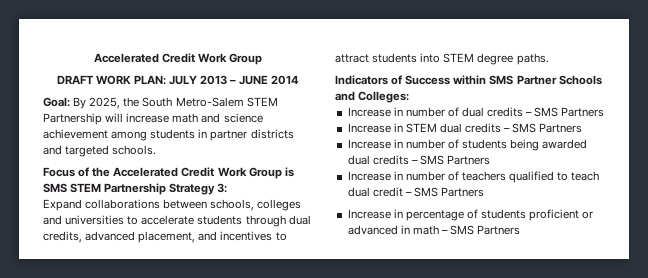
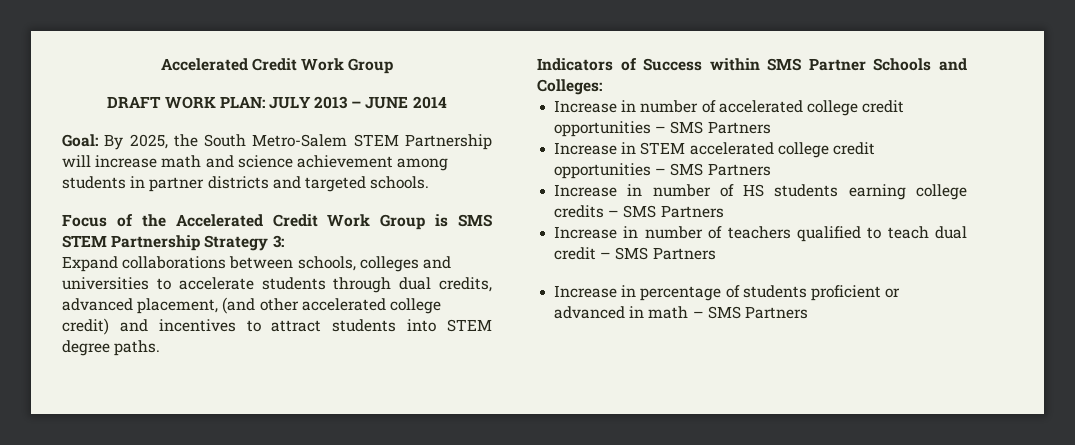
- Expand collaborations between schools, colleges and universities to accelerate students through dual credits, advanced placement, and incentives to attract students into STEM degree paths.
+ Expand collaborations between schools, colleges and universities to accelerate students through dual credits, advanced placement, (and other accelerated college credit) and incentives to attract students into STEM degree paths.
- Increase in number of dual credits – SMS Partners
+ Increase in number of accelerated college credit opportunities – SMS Partners
- Increase in STEM dual credits – SMS Partners
- Increase in number of students being awarded dual credits – SMS Partners
+ Increase in STEM accelerated college credit opportunities – SMS Partners
+ Increase in number of HS students earning college credits – SMS Partners

